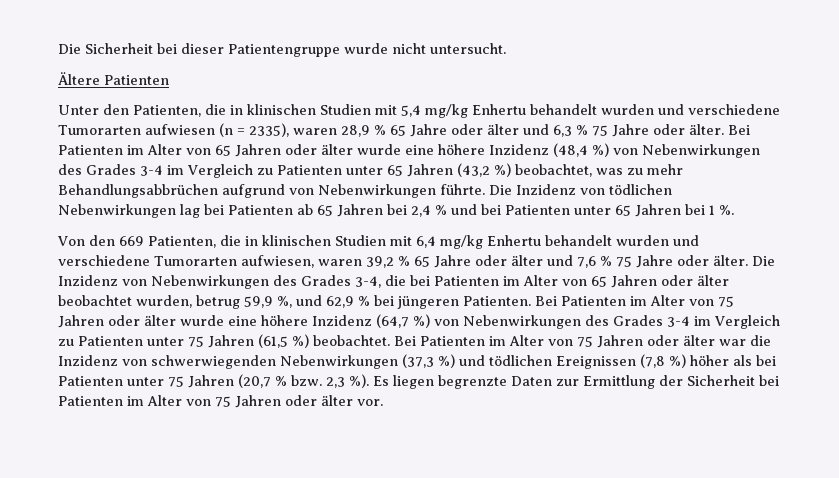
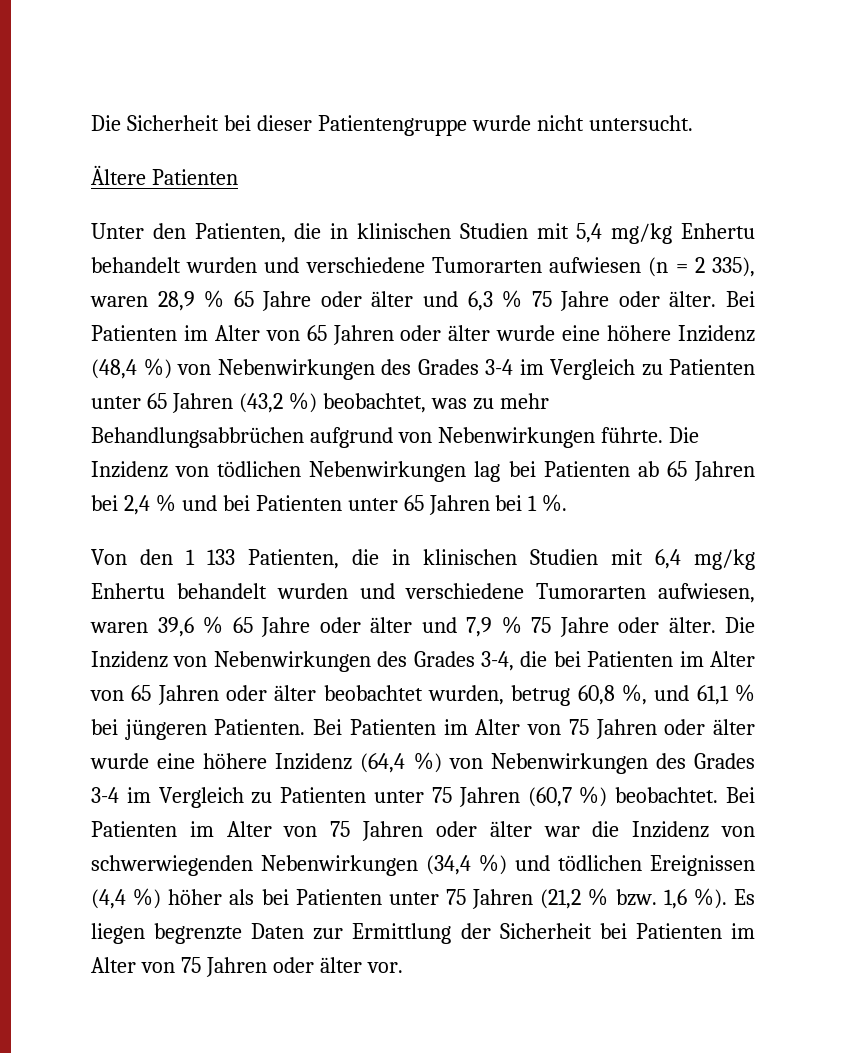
- Unter den Patienten, die in klinischen Studien mit 5,4 mg/kg Enhertu behandelt wurden und verschiedene Tumorarten aufwiesen (n = 2335), waren 28,9 % 65 Jahre oder älter und 6,3 % 75 Jahre oder älter.
+ Unter den Patienten, die in klinischen Studien mit 5,4 mg/kg Enhertu behandelt wurden und verschiedene Tumorarten aufwiesen (n = 2 335), waren 28,9 % 65 Jahre oder älter und 6,3 % 75 Jahre oder älter.
- Von den 669 Patienten, die in klinischen Studien mit 6,4 mg/kg Enhertu behandelt wurden und verschiedene Tumorarten aufwiesen, waren 39,2 % 65 Jahre oder älter und 7,6 % 75 Jahre oder älter.
+ Von den 1 133 Patienten, die in klinischen Studien mit 6,4 mg/kg Enhertu behandelt wurden und verschiedene Tumorarten aufwiesen, waren 39,6 % 65 Jahre oder älter und 7,9 % 75 Jahre oder älter.
- Die Inzidenz von Nebenwirkungen des Grades 3-4, die bei Patienten im Alter von 65 Jahren oder älter beobachtet wurden, betrug 59,9 %, und 62,9 % bei jüngeren Patienten.
+ Die Inzidenz von Nebenwirkungen des Grades 3-4, die bei Patienten im Alter von 65 Jahren oder älter beobachtet wurden, betrug 60,8 %, und 61,1 % bei jüngeren Patienten.
- Bei Patienten im Alter von 75 Jahren oder älter wurde eine höhere Inzidenz (64,7 %) von Nebenwirkungen des Grades 3-4 im Vergleich zu Patienten unter 75 Jahren (61,5 %) beobachtet.
+ Bei Patienten im Alter von 75 Jahren oder älter wurde eine höhere Inzidenz (64,4 %) von Nebenwirkungen des Grades 3-4 im Vergleich zu Patienten unter 75 Jahren (60,7 %) beobachtet.
- Bei Patienten im Alter von 75 Jahren oder älter war die Inzidenz von schwerwiegenden Nebenwirkungen (37,3 %) und tödlichen Ereignissen (7,8 %) höher als bei Patienten unter 75 Jahren (20,7 % bzw. 2,3 %).
+ Bei Patienten im Alter von 75 Jahren oder älter war die Inzidenz von schwerwiegenden Nebenwirkungen (34,4 %) und tödlichen Ereignissen (4,4 %) höher als bei Patienten unter 75 Jahren (21,2 % bzw. 1,6 %).

